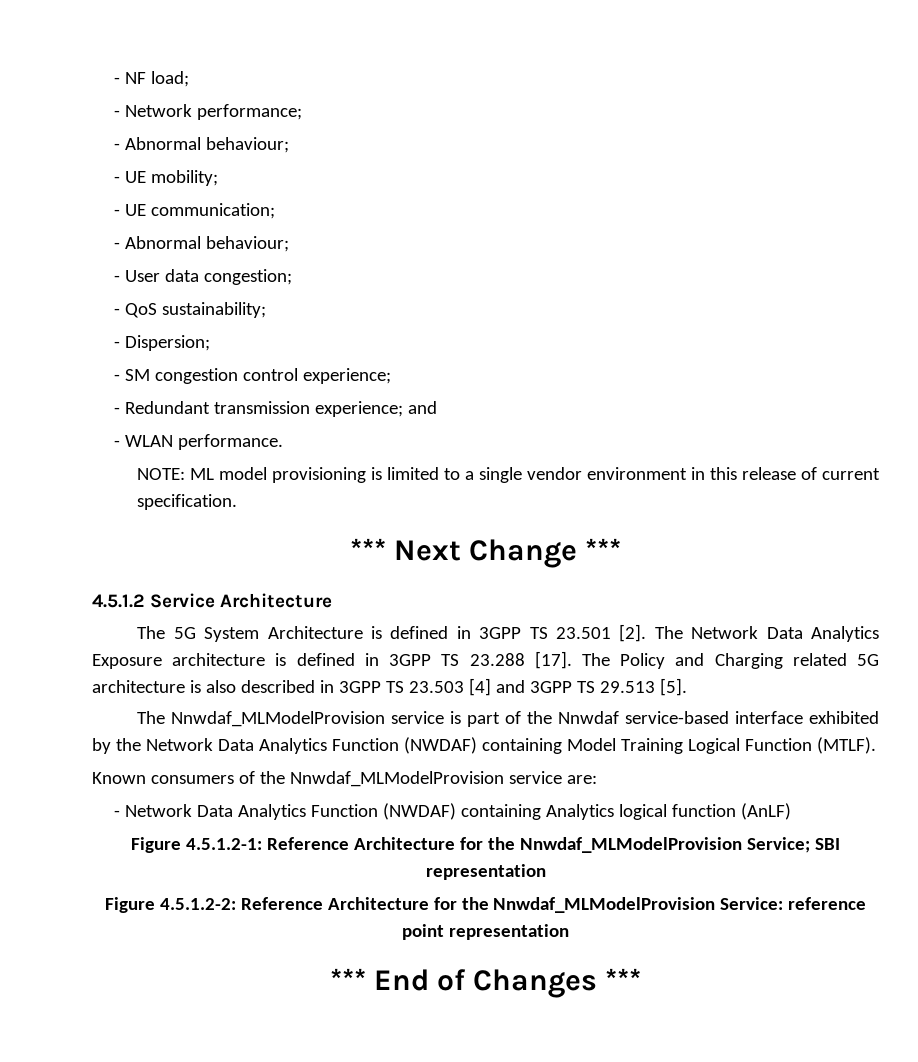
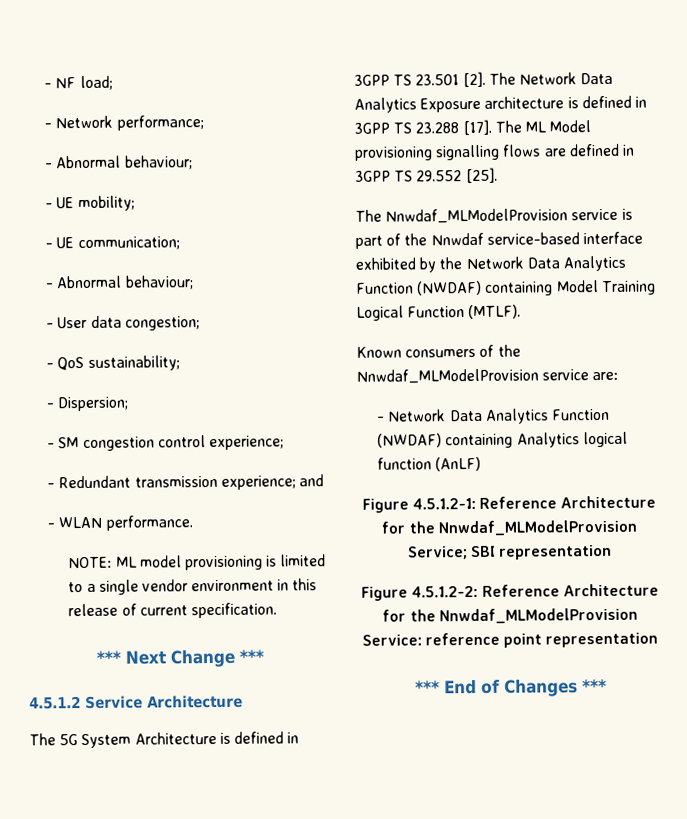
- The Policy and Charging related 5G architecture is also described in 3GPP TS 23.503 [4] and 3GPP TS 29.513 [5].
+ The ML Model provisioning signalling flows are defined in 3GPP TS 29.552 [25].

